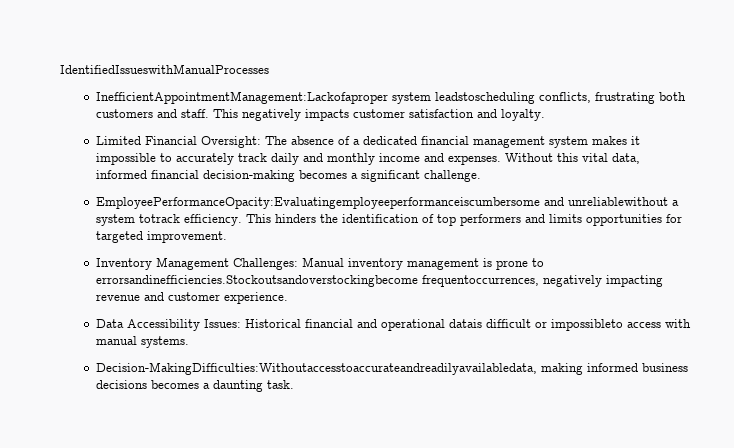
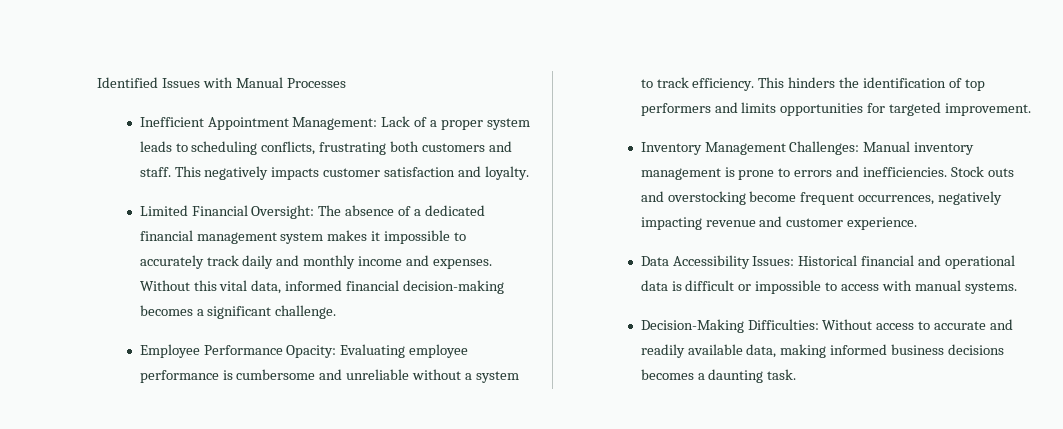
- IdentifiedIssueswithManualProcesses
- InefficientAppointmentManagement:Lackofaproper system leadstoscheduling conflicts, frustrating both customers and staff.
+ Identified Issues with Manual Processes
+ Inefficient Appointment Management: Lack of a proper system leads to scheduling conflicts, frustrating both customers and staff.
- EmployeePerformanceOpacity:Evaluatingemployeeperformanceiscumbersome and unreliablewithout a system totrack efficiency.
+ Employee Performance Opacity: Evaluating employee performance is cumbersome and unreliable without a system to track efficiency.
- Inventory Management Challenges: Manual inventory management is prone to errorsandinefficiencies.Stockoutsandoverstockingbecome frequentoccurrences, negatively impacting revenue and customer experience.
+ Inventory Management Challenges: Manual inventory management is prone to errors and inefficiencies. Stock outs and overstocking become frequent occurrences, negatively impacting revenue and customer experience.
- Data Accessibility Issues: Historical financial and operational datais difficult or impossibleto access with manual systems.
- Decision-MakingDifficulties:Withoutaccesstoaccurateandreadilyavailabledata, making informed business decisions becomes a daunting task.
+ Data Accessibility Issues: Historical financial and operational data is difficult or impossible to access with manual systems.
+ Decision-Making Difficulties: Without access to accurate and readily available data, making informed business decisions becomes a daunting task.

